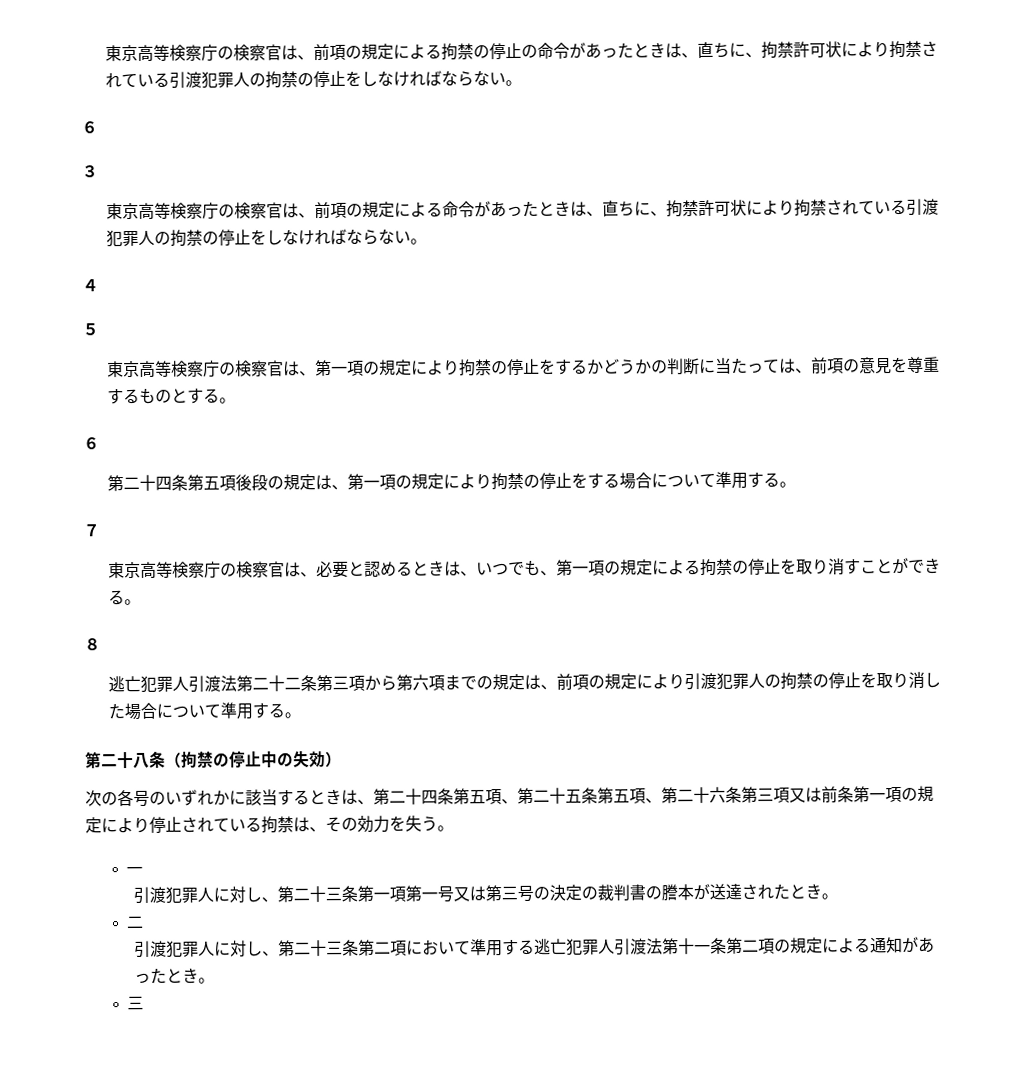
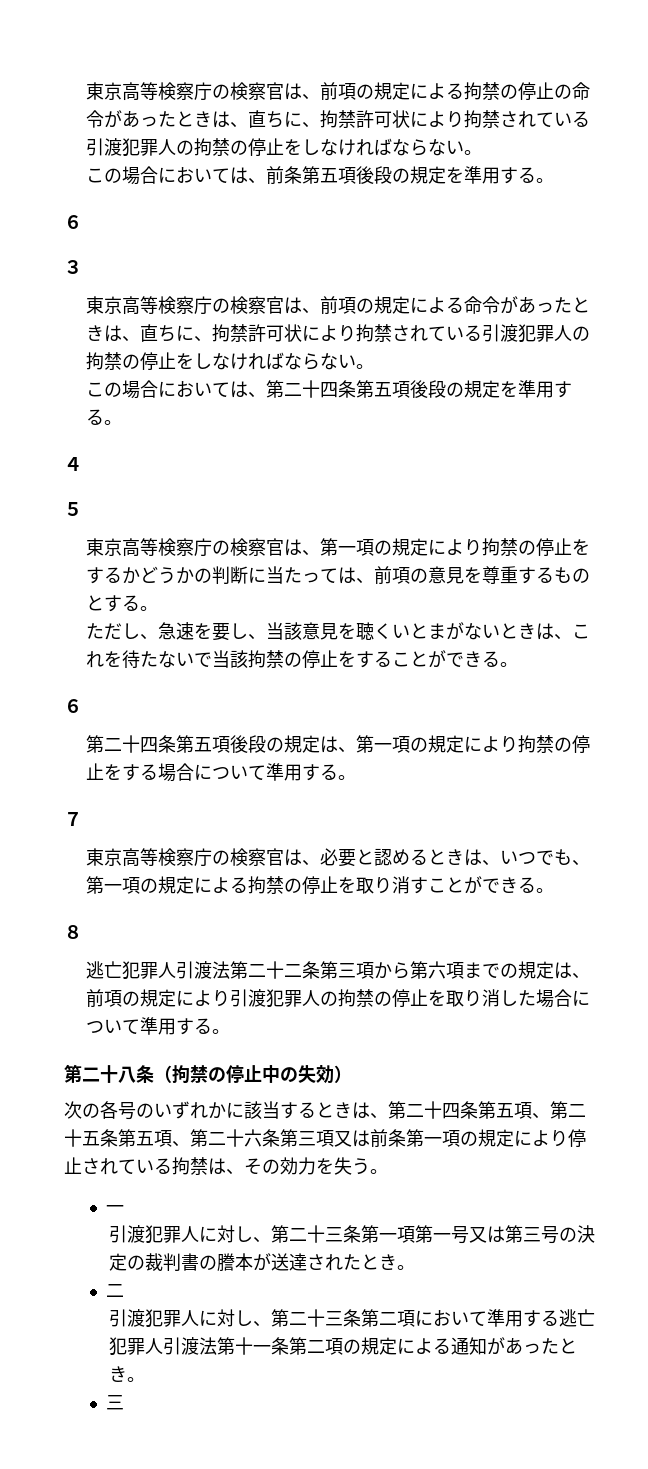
+ この場合においては、前条第五項後段の規定を準用する。
+ この場合においては、第二十四条第五項後段の規定を準用する。
+ ただし、急速を要し、当該意見を聴くいとまがないときは、これを待たないで当該拘禁の停止をすることができる。

